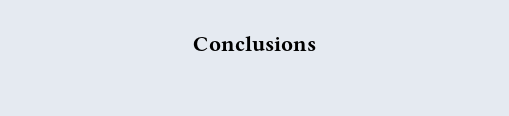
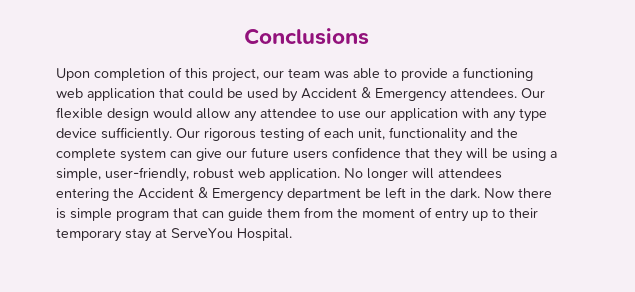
+ Upon completion of this project, our team was able to provide a functioning web application that could be used by Accident & Emergency attendees. Our flexible design would allow any attendee to use our application with any type device sufficiently. Our rigorous testing of each unit, functionality and the complete system can give our future users confidence that they will be using a simple, user-friendly, robust web application. No longer will attendees entering the Accident & Emergency department be left in the dark. Now there is simple program that can guide them from the moment of entry up to their temporary stay at ServeYou Hospital.

